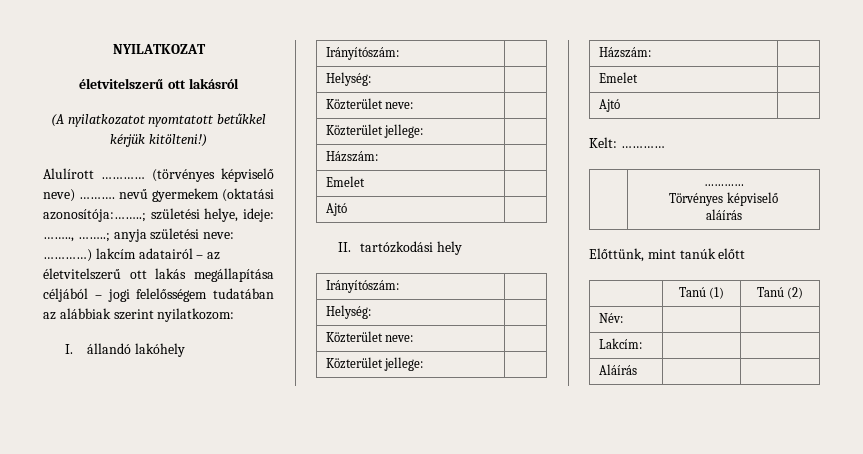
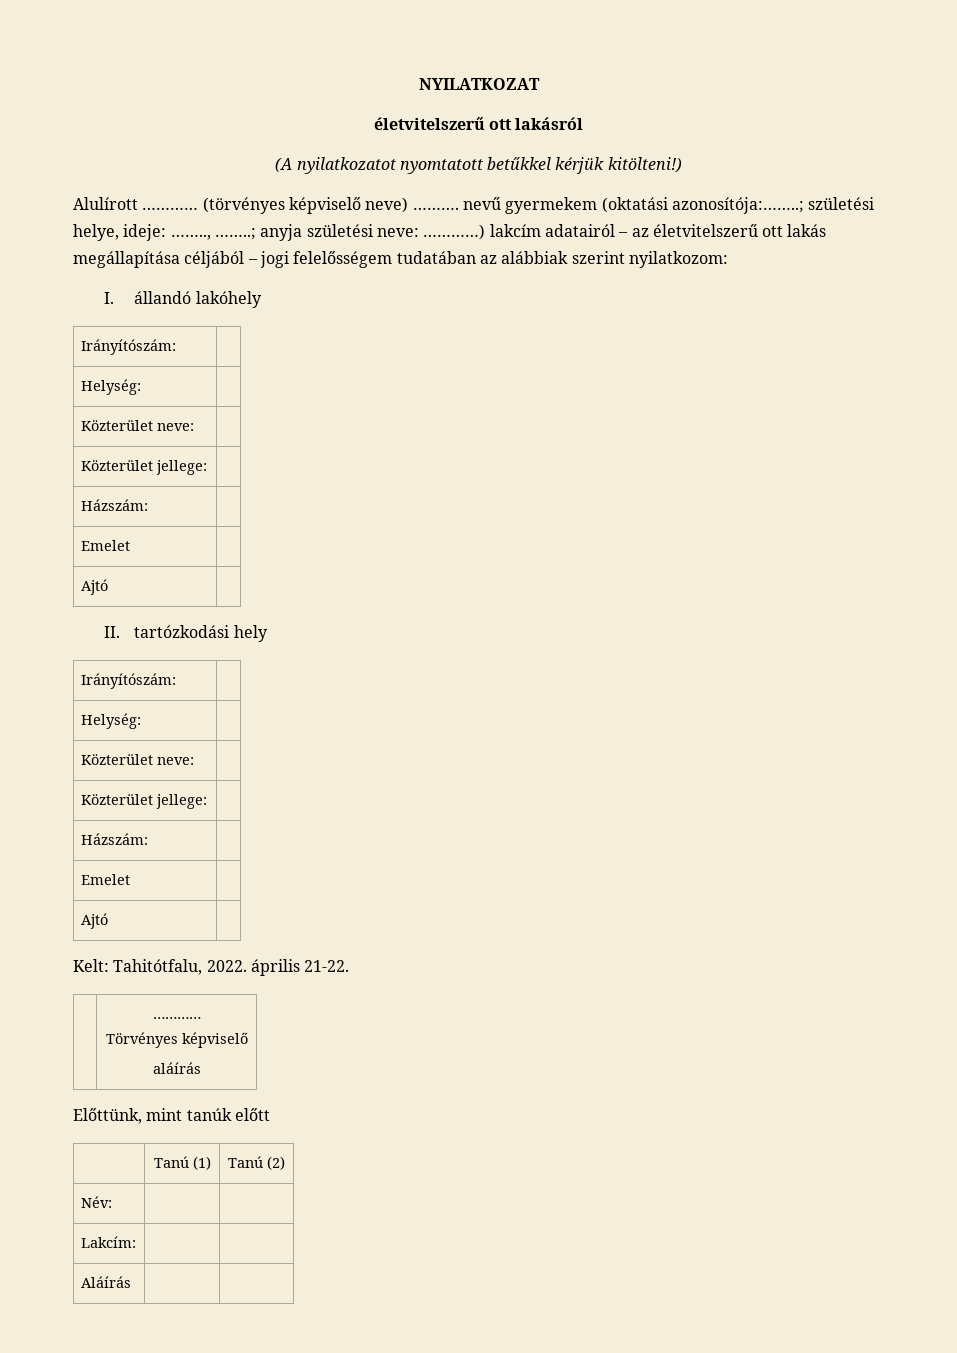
- Kelt: …………
+ Kelt: Tahitótfalu, 2022. április 21-22.

